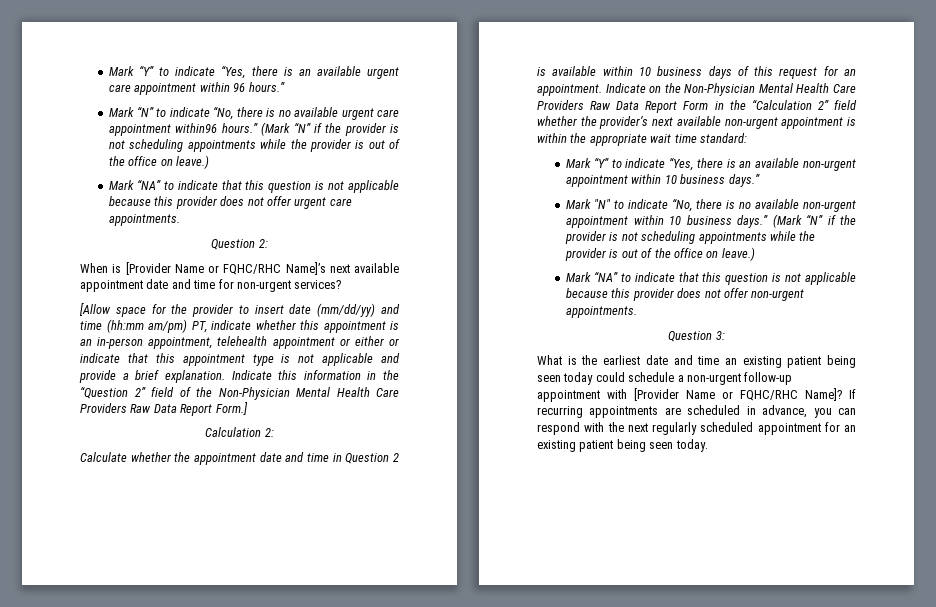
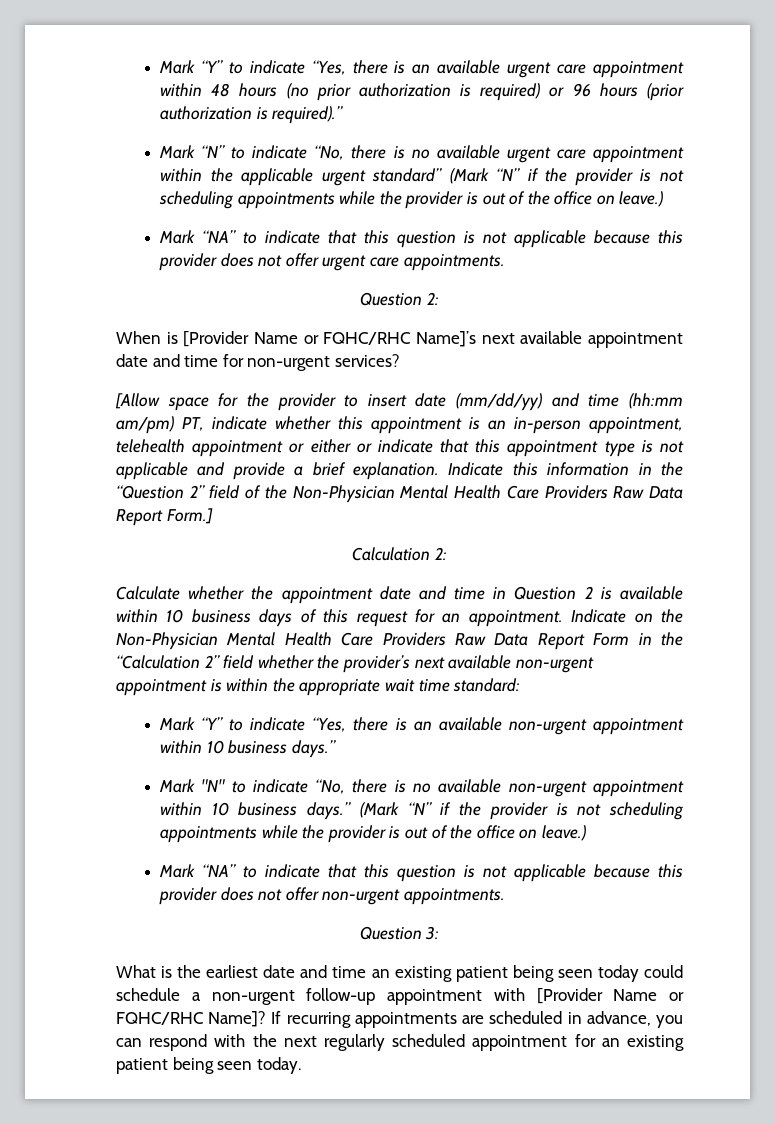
- Mark “Y” to indicate “Yes, there is an available urgent care appointment within 96 hours.”
+ Mark “Y” to indicate “Yes, there is an available urgent care appointment within 48 hours (no prior authorization is required) or 96 hours (prior authorization is required).”
- Mark “N” to indicate “No, there is no available urgent care appointment within96 hours.” (Mark “N” if the provider is not scheduling appointments while the provider is out of the office on leave.)
+ Mark “N” to indicate “No, there is no available urgent care appointment within the applicable urgent standard” (Mark “N” if the provider is not scheduling appointments while the provider is out of the office on leave.)

